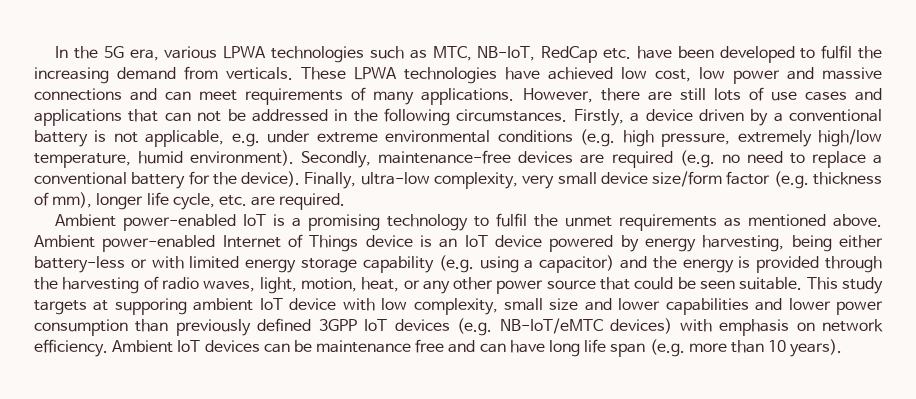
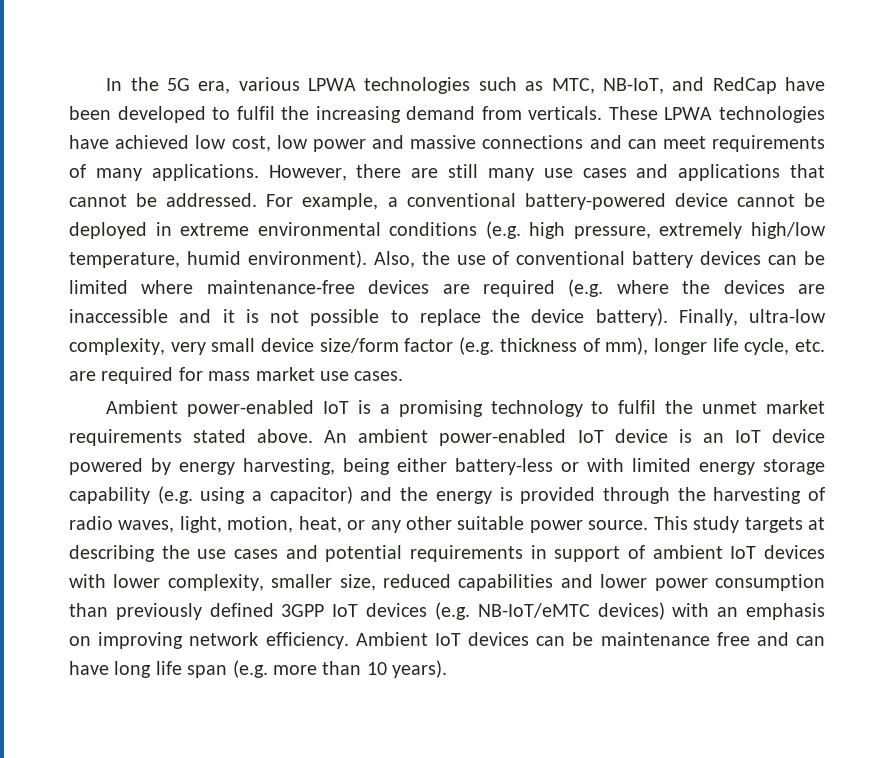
- In the 5G era, various LPWA technologies such as MTC, NB-IoT, RedCap etc. have been developed to fulfil the increasing demand from verticals.
+ In the 5G era, various LPWA technologies such as MTC, NB-IoT, and RedCap have been developed to fulfil the increasing demand from verticals.
- However, there are still lots of use cases and applications that can not be addressed in the following circumstances. Firstly, a device driven by a conventional battery is not applicable, e.g. under extreme environmental conditions (e.g. high pressure, extremely high/low temperature, humid environment).
+ However, there are still many use cases and applications that cannot be addressed. For example, a conventional battery-powered device cannot be deployed in extreme environmental conditions (e.g. high pressure, extremely high/low temperature, humid environment).
- Secondly, maintenance-free devices are required (e.g. no need to replace a conventional battery for the device).
+ Also, the use of conventional battery devices can be limited where maintenance-free devices are required (e.g. where the devices are inaccessible and it is not possible to replace the device battery).
- Finally, ultra-low complexity, very small device size/form factor (e.g. thickness of mm), longer life cycle, etc. are required.
+ Finally, ultra-low complexity, very small device size/form factor (e.g. thickness of mm), longer life cycle, etc. are required for mass market use cases.
- Ambient power-enabled IoT is a promising technology to fulfil the unmet requirements as mentioned above. Ambient power-enabled Internet of Things device is an IoT device powered by energy harvesting, being either battery-less or with limited energy storage capability (e.g. using a capacitor) and the energy is provided through the harvesting of radio waves, light, motion, heat, or any other power source that could be seen suitable. This study targets at supporing ambient IoT device with low complexity, small size and lower capabilities and lower power consumption than previously defined 3GPP IoT devices (e.g. NB-IoT/eMTC devices) with emphasis on network efficiency.
+ Ambient power-enabled IoT is a promising technology to fulfil the unmet market requirements stated above. An ambient power-enabled IoT device is an IoT device powered by energy harvesting, being either battery-less or with limited energy storage capability (e.g. using a capacitor) and the energy is provided through the harvesting of radio waves, light, motion, heat, or any other suitable power source. This study targets at describing the use cases and potential requirements in support of ambient IoT devices with lower complexity, smaller size, reduced capabilities and lower power consumption than previously defined 3GPP IoT devices (e.g. NB-IoT/eMTC devices) with an emphasis on improving network efficiency.

